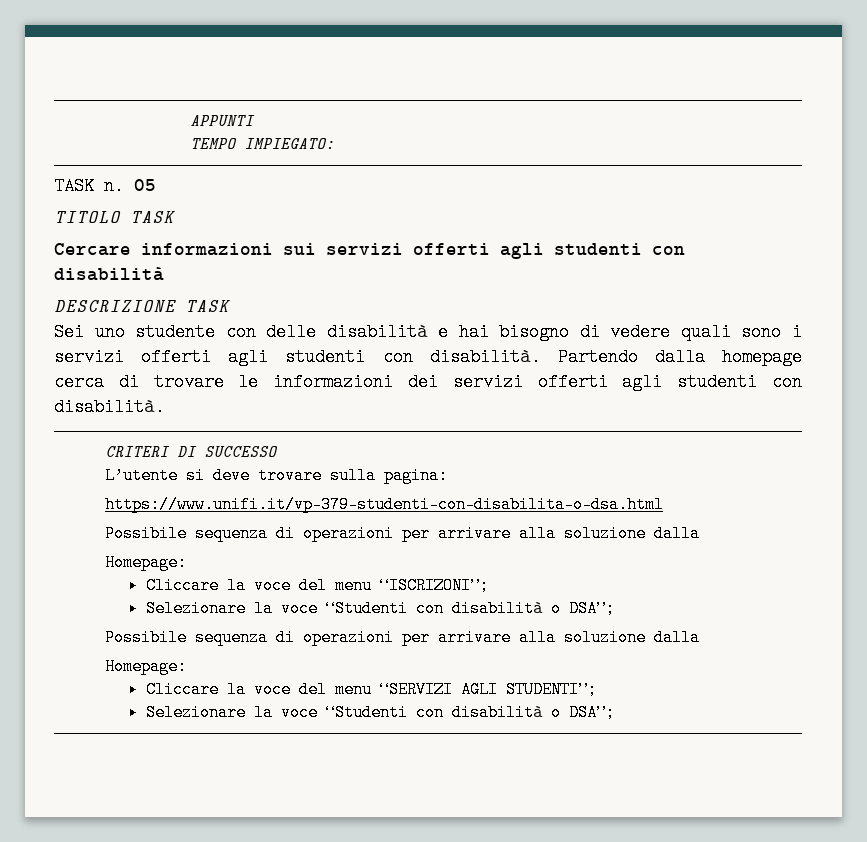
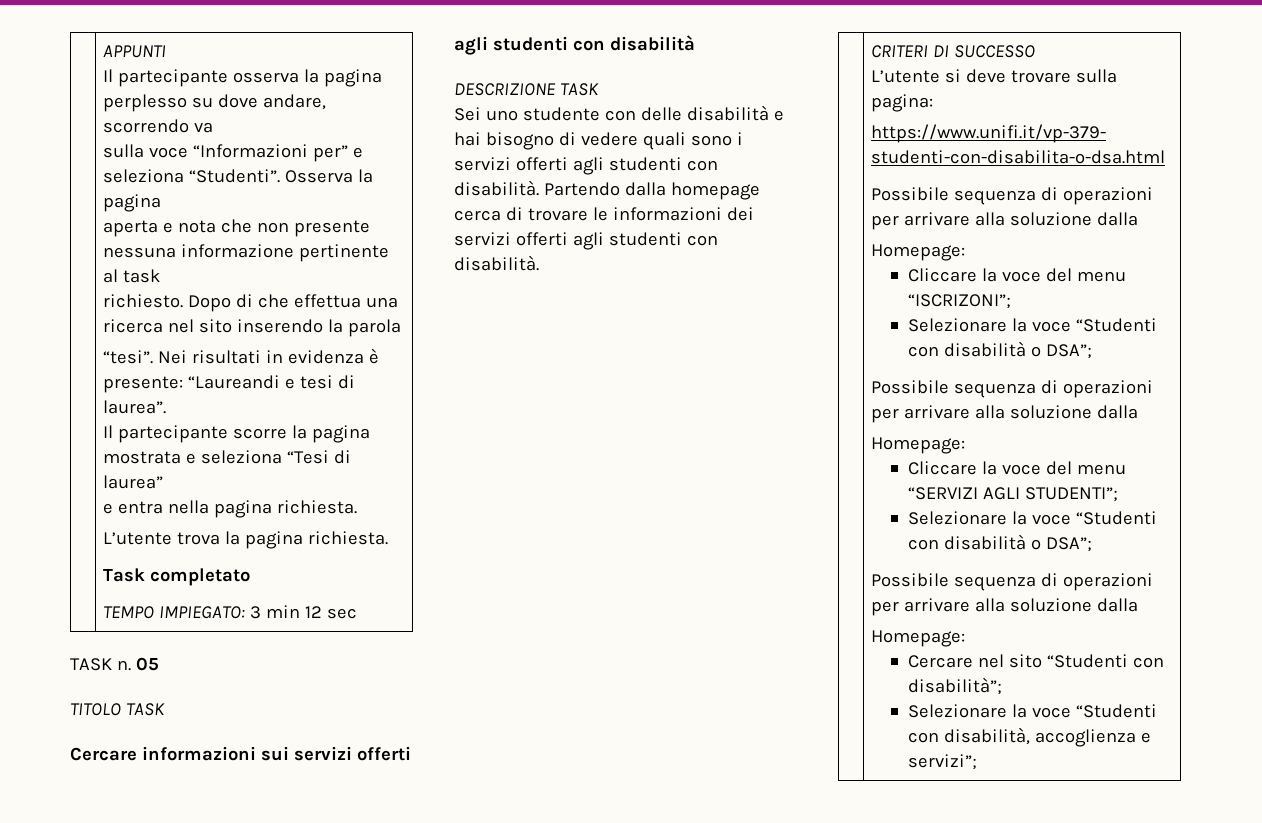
- TEMPO IMPIEGATO:
+ Il partecipante osserva la pagina perplesso su dove andare, scorrendo va
+ sulla voce “Informazioni per” e seleziona “Studenti”. Osserva la pagina
+ aperta e nota che non presente nessuna informazione pertinente al task
+ richiesto. Dopo di che effettua una ricerca nel sito inserendo la parola
+ “tesi”. Nei risultati in evidenza è presente: “Laureandi e tesi di laurea”.
+ Il partecipante scorre la pagina mostrata e seleziona “Tesi di laurea”
+ e entra nella pagina richiesta.
+ L’utente trova la pagina richiesta.
+ Task completato
+ TEMPO IMPIEGATO: 3 min 12 sec
  Cliccare la voce del menu “SERVIZI AGLI STUDENTI”;
  Selezionare la voce “Studenti con disabilità o DSA”;
+ Possibile sequenza di operazioni per arrivare alla soluzione dalla
+ Homepage:
+ Cercare nel sito “Studenti con disabilità”;
+ Selezionare la voce “Studenti con disabilità, accoglienza e servizi”;

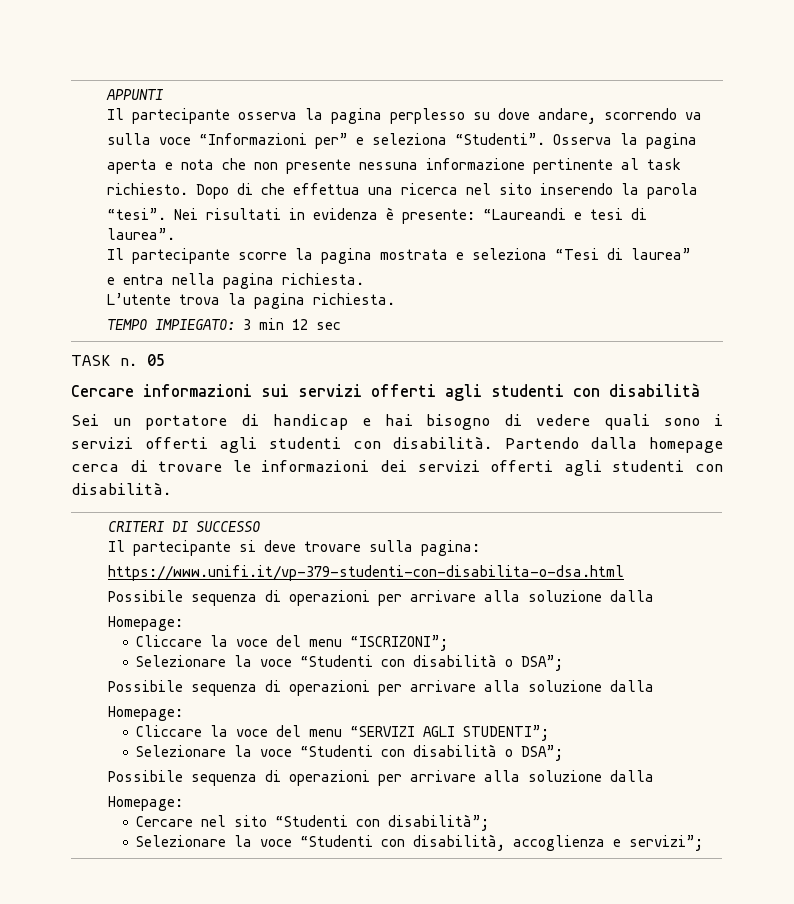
- Task completato
- TITOLO TASK
- DESCRIZIONE TASK
- Sei uno studente con delle disabilità e hai bisogno di vedere quali sono i servizi offerti agli studenti con disabilità.
+ Sei un portatore di handicap e hai bisogno di vedere quali sono i servizi offerti agli studenti con disabilità.
- L’utente si deve trovare sulla pagina:
+ Il partecipante si deve trovare sulla pagina:

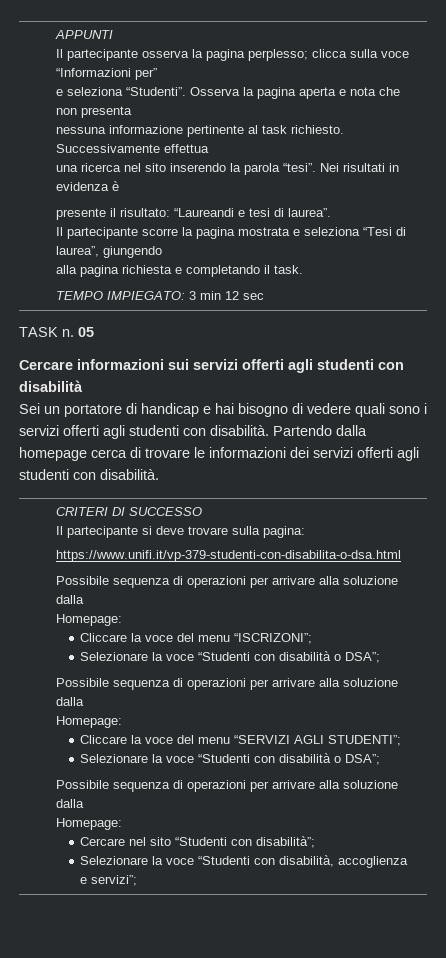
- Il partecipante osserva la pagina perplesso su dove andare, scorrendo va
- sulla voce “Informazioni per” e seleziona “Studenti”.
+ Il partecipante osserva la pagina perplesso; clicca sulla voce “Informazioni per”
+ e seleziona “Studenti”.
- Osserva la pagina
- aperta e nota che non presente nessuna informazione pertinente al task
- richiesto. Dopo di che effettua una ricerca nel sito inserendo la parola
- “tesi”.
+ Osserva la pagina aperta e nota che non presenta
+ nessuna informazione pertinente al task richiesto. Successivamente effettua
+ una ricerca nel sito inserendo la parola “tesi”.
- Nei risultati in evidenza è presente: “Laureandi e tesi di laurea”.
+ Nei risultati in evidenza è
+ presente il risultato: “Laureandi e tesi di laurea”.
- Il partecipante scorre la pagina mostrata e seleziona “Tesi di laurea”
- e entra nella pagina richiesta.
- L’utente trova la pagina richiesta.
+ Il partecipante scorre la pagina mostrata e seleziona “Tesi di laurea”, giungendo
+ alla pagina richiesta e completando il task.

